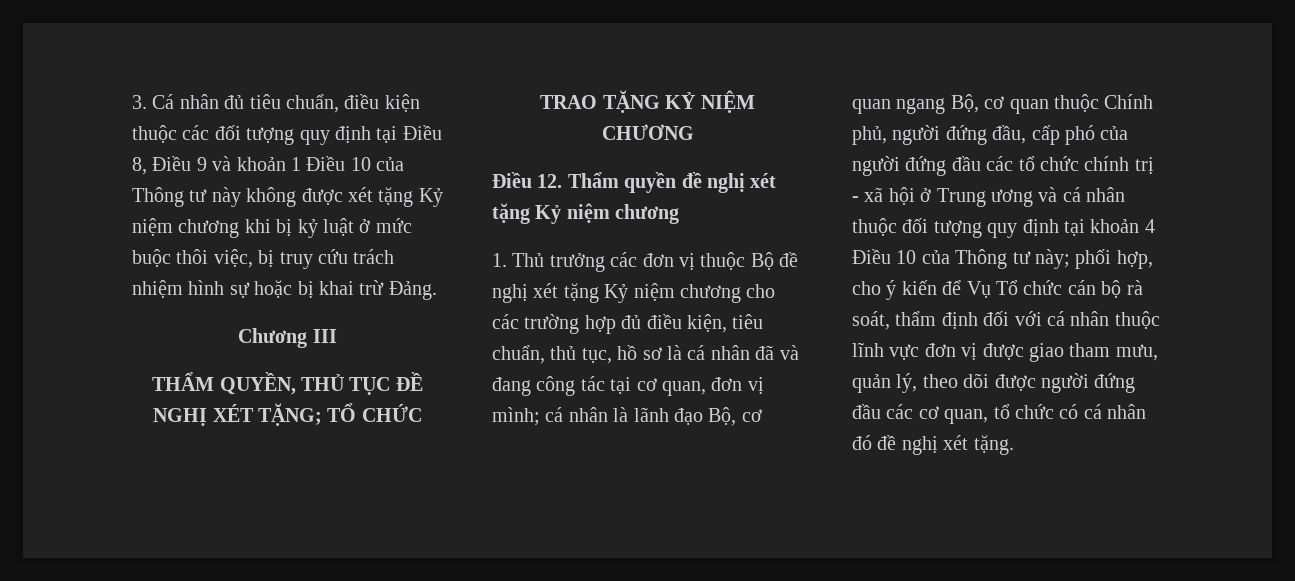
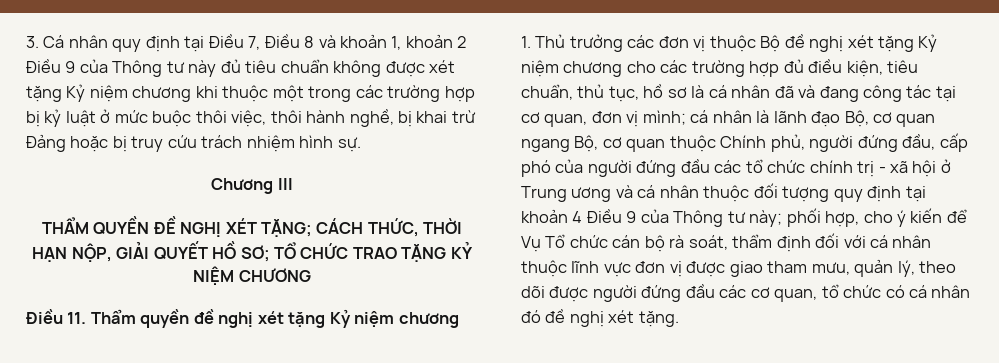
- 3. Cá nhân đủ tiêu chuẩn, điều kiện thuộc các đối tượng quy định tại Điều 8, Điều 9 và khoản 1 Điều 10 của Thông tư này không được xét tặng Kỷ niệm chương khi bị kỷ luật ở mức buộc thôi việc, bị truy cứu trách nhiệm hình sự hoặc bị khai trừ Đảng.
+ 3. Cá nhân quy định tại Điều 7, Điều 8 và khoản 1, khoản 2 Điều 9 của Thông tư này đủ tiêu chuẩn không được xét tặng Kỷ niệm chương khi thuộc một trong các trường hợp bị kỷ luật ở mức buộc thôi việc, thôi hành nghề, bị khai trừ Đảng hoặc bị truy cứu trách nhiệm hình sự.
- THẨM QUYỀN, THỦ TỤC ĐỀ NGHỊ XÉT TẶNG; TỔ CHỨC TRAO TẶNG KỶ NIỆM CHƯƠNG
+ THẨM QUYỀN ĐỀ NGHỊ XÉT TẶNG; CÁCH THỨC, THỜI HẠN NỘP, GIẢI QUYẾT HỒ SƠ; TỔ CHỨC TRAO TẶNG KỶ NIỆM CHƯƠNG
- Điều 12. Thẩm quyền đề nghị xét tặng Kỷ niệm chương
+ Điều 11. Thẩm quyền đề nghị xét tặng Kỷ niệm chương
- cá nhân là lãnh đạo Bộ, cơ quan ngang Bộ, cơ quan thuộc Chính phủ, người đứng đầu, cấp phó của người đứng đầu các tổ chức chính trị - xã hội ở Trung ương và cá nhân thuộc đối tượng quy định tại khoản 4 Điều 10 của Thông tư này;
+ cá nhân là lãnh đạo Bộ, cơ quan ngang Bộ, cơ quan thuộc Chính phủ, người đứng đầu, cấp phó của người đứng đầu các tổ chức chính trị - xã hội ở Trung ương và cá nhân thuộc đối tượng quy định tại khoản 4 Điều 9 của Thông tư này;

